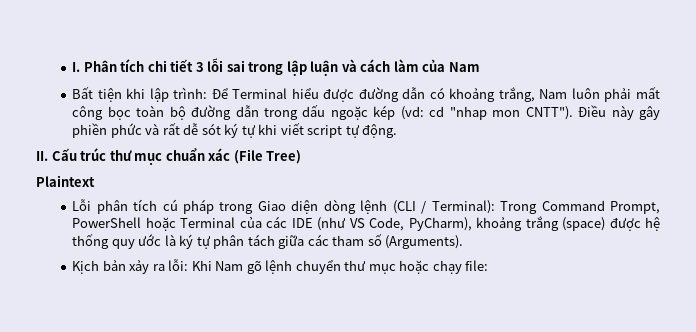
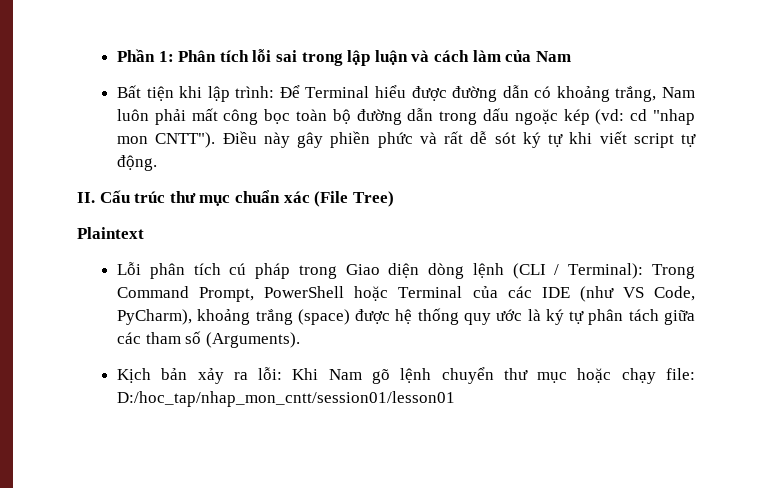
- I. Phân tích chi tiết 3 lỗi sai trong lập luận và cách làm của Nam
+ Phần 1: Phân tích lỗi sai trong lập luận và cách làm của Nam
- Kịch bản xảy ra lỗi: Khi Nam gõ lệnh chuyển thư mục hoặc chạy file:
+ Kịch bản xảy ra lỗi: Khi Nam gõ lệnh chuyển thư mục hoặc chạy file: D:/hoc_tap/nhap_mon_cntt/session01/lesson01

